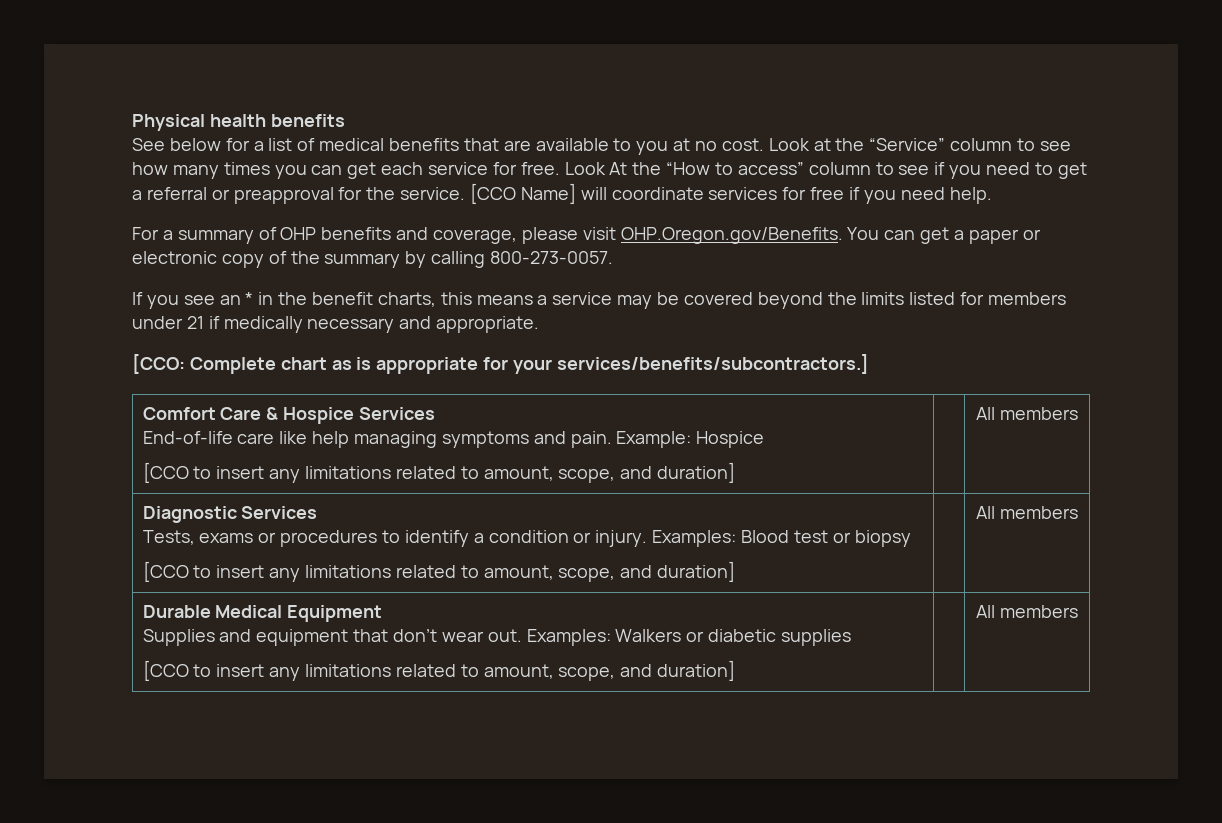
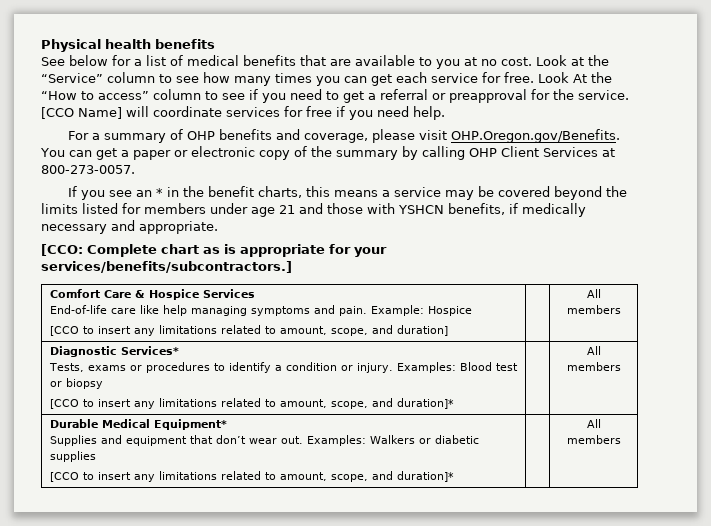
- For a summary of OHP benefits and coverage, please visit OHP.Oregon.gov/Benefits. You can get a paper or electronic copy of the summary by calling 800-273-0057.
+ For a summary of OHP benefits and coverage, please visit OHP.Oregon.gov/Benefits. You can get a paper or electronic copy of the summary by calling OHP Client Services at 800-273-0057.
- If you see an * in the benefit charts, this means a service may be covered beyond the limits listed for members under 21 if medically necessary and appropriate.
+ If you see an * in the benefit charts, this means a service may be covered beyond the limits listed for members under age 21 and those with YSHCN benefits, if medically necessary and appropriate.
- Diagnostic Services
+ Diagnostic Services*
  Tests, exams or procedures to identify a condition or injury. Examples: Blood test or biopsy
- [CCO to insert any limitations related to amount, scope, and duration] | | All members
+ [CCO to insert any limitations related to amount, scope, and duration]* | | All members
- Durable Medical Equipment
+ Durable Medical Equipment*
  Supplies and equipment that don’t wear out. Examples: Walkers or diabetic supplies
- [CCO to insert any limitations related to amount, scope, and duration] | | All members
+ [CCO to insert any limitations related to amount, scope, and duration]* | | All members

